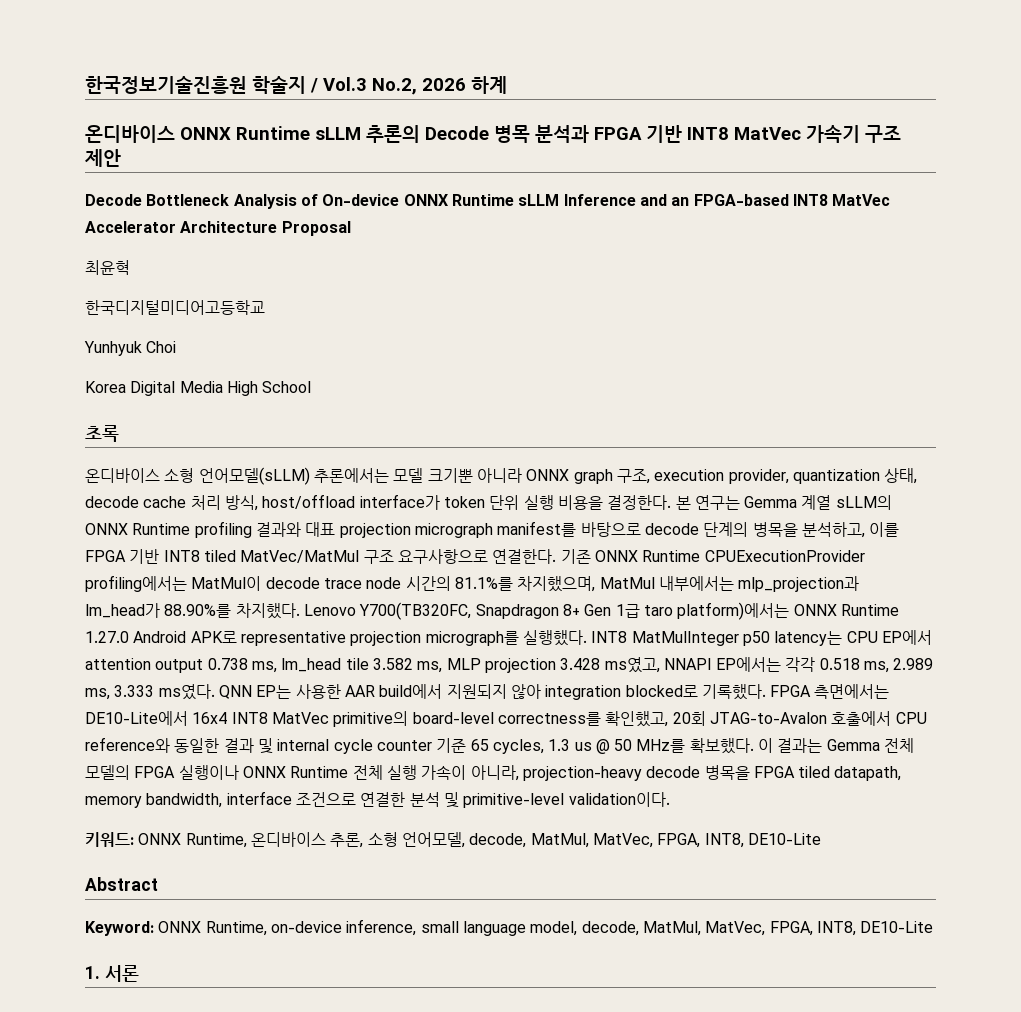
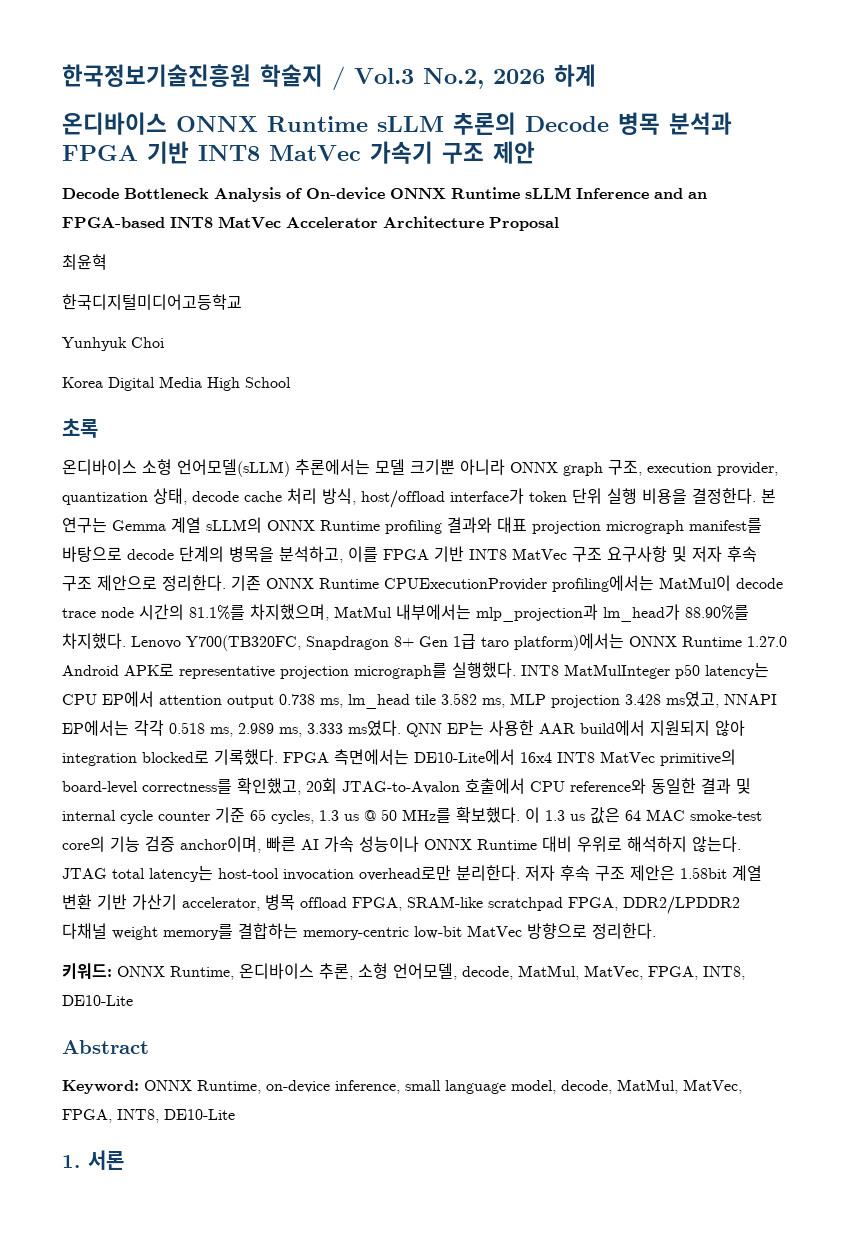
- 본 연구는 Gemma 계열 sLLM의 ONNX Runtime profiling 결과와 대표 projection micrograph manifest를 바탕으로 decode 단계의 병목을 분석하고, 이를 FPGA 기반 INT8 tiled MatVec/MatMul 구조 요구사항으로 연결한다.
+ 본 연구는 Gemma 계열 sLLM의 ONNX Runtime profiling 결과와 대표 projection micrograph manifest를 바탕으로 decode 단계의 병목을 분석하고, 이를 FPGA 기반 INT8 MatVec 구조 요구사항 및 저자 후속 구조 제안으로 정리한다.
- 이 결과는 Gemma 전체 모델의 FPGA 실행이나 ONNX Runtime 전체 실행 가속이 아니라, projection-heavy decode 병목을 FPGA tiled datapath, memory bandwidth, interface 조건으로 연결한 분석 및 primitive-level validation이다.
+ 이 1.3 us 값은 64 MAC smoke-test core의 기능 검증 anchor이며, 빠른 AI 가속 성능이나 ONNX Runtime 대비 우위로 해석하지 않는다. JTAG total latency는 host-tool invocation overhead로만 분리한다. 저자 후속 구조 제안은 1.58bit 계열 변환 기반 가산기 accelerator, 병목 offload FPGA, SRAM-like scratchpad FPGA, DDR2/LPDDR2 다채널 weight memory를 결합하는 memory-centric low-bit MatVec 방향으로 정리한다.

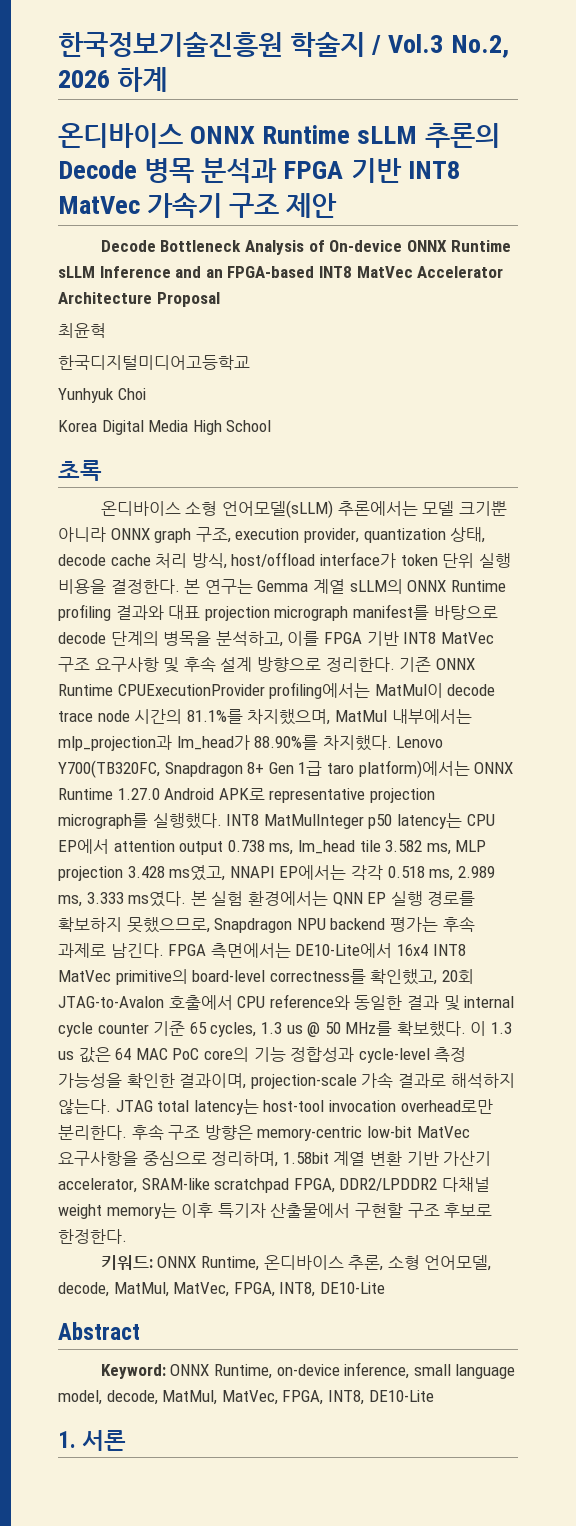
- 본 연구는 Gemma 계열 sLLM의 ONNX Runtime profiling 결과와 대표 projection micrograph manifest를 바탕으로 decode 단계의 병목을 분석하고, 이를 FPGA 기반 INT8 MatVec 구조 요구사항 및 저자 후속 구조 제안으로 정리한다.
+ 본 연구는 Gemma 계열 sLLM의 ONNX Runtime profiling 결과와 대표 projection micrograph manifest를 바탕으로 decode 단계의 병목을 분석하고, 이를 FPGA 기반 INT8 MatVec 구조 요구사항 및 후속 설계 방향으로 정리한다.
- QNN EP는 사용한 AAR build에서 지원되지 않아 integration blocked로 기록했다.
+ 본 실험 환경에서는 QNN EP 실행 경로를 확보하지 못했으므로, Snapdragon NPU backend 평가는 후속 과제로 남긴다.
- 이 1.3 us 값은 64 MAC smoke-test core의 기능 검증 anchor이며, 빠른 AI 가속 성능이나 ONNX Runtime 대비 우위로 해석하지 않는다.
+ 이 1.3 us 값은 64 MAC PoC core의 기능 정합성과 cycle-level 측정 가능성을 확인한 결과이며, projection-scale 가속 결과로 해석하지 않는다.
- 저자 후속 구조 제안은 1.58bit 계열 변환 기반 가산기 accelerator, 병목 offload FPGA, SRAM-like scratchpad FPGA, DDR2/LPDDR2 다채널 weight memory를 결합하는 memory-centric low-bit MatVec 방향으로 정리한다.
+ 후속 구조 방향은 memory-centric low-bit MatVec 요구사항을 중심으로 정리하며, 1.58bit 계열 변환 기반 가산기 accelerator, SRAM-like scratchpad FPGA, DDR2/LPDDR2 다채널 weight memory는 이후 특기자 산출물에서 구현할 구조 후보로 한정한다.

